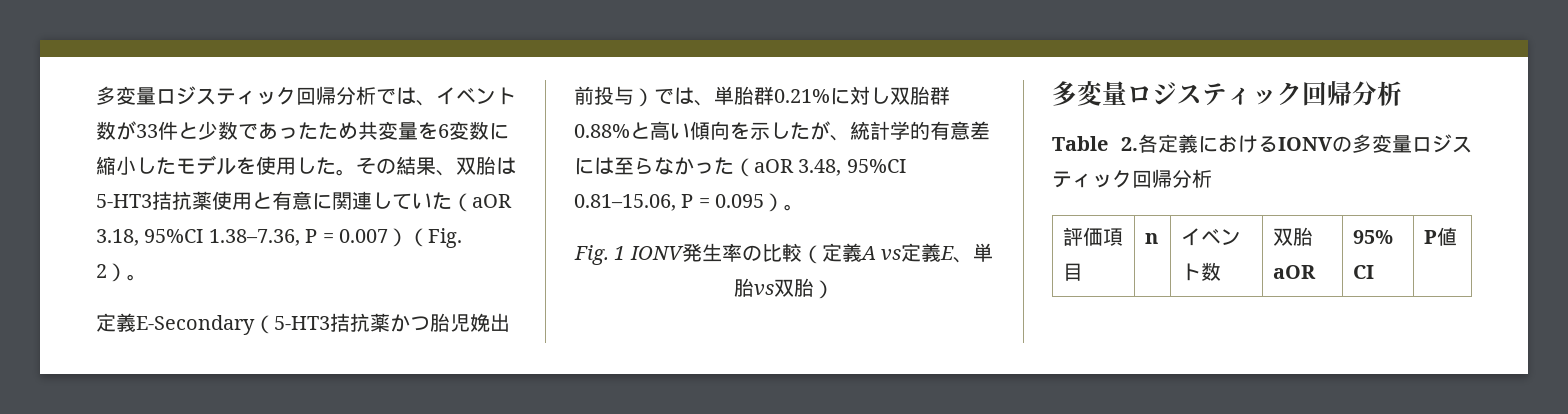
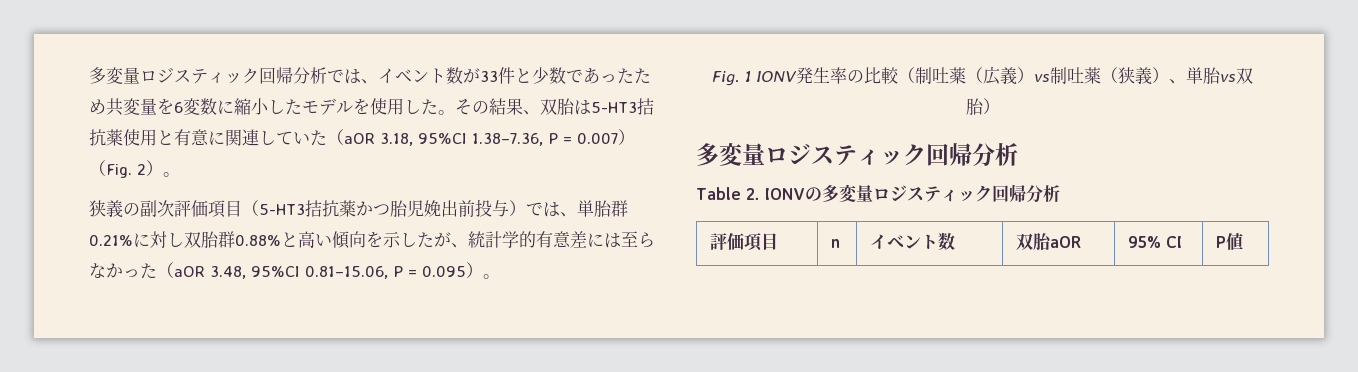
- 定義E-Secondary（5-HT3拮抗薬かつ胎児娩出前投与）では、単胎群0.21%に対し双胎群0.88%と高い傾向を示したが、統計学的有意差には至らなかった（aOR 3.48, 95%CI 0.81–15.06, P = 0.095）。
+ 狭義の副次評価項目（5-HT3拮抗薬かつ胎児娩出前投与）では、単胎群0.21%に対し双胎群0.88%と高い傾向を示したが、統計学的有意差には至らなかった（aOR 3.48, 95%CI 0.81–15.06, P = 0.095）。
- Fig. 1 IONV発生率の比較（定義A vs定義E、単胎vs双胎）
+ Fig. 1 IONV発生率の比較（制吐薬（広義）vs制吐薬（狭義）、単胎vs双胎）
- Table 2.各定義におけるIONVの多変量ロジスティック回帰分析
+ Table 2. IONVの多変量ロジスティック回帰分析

